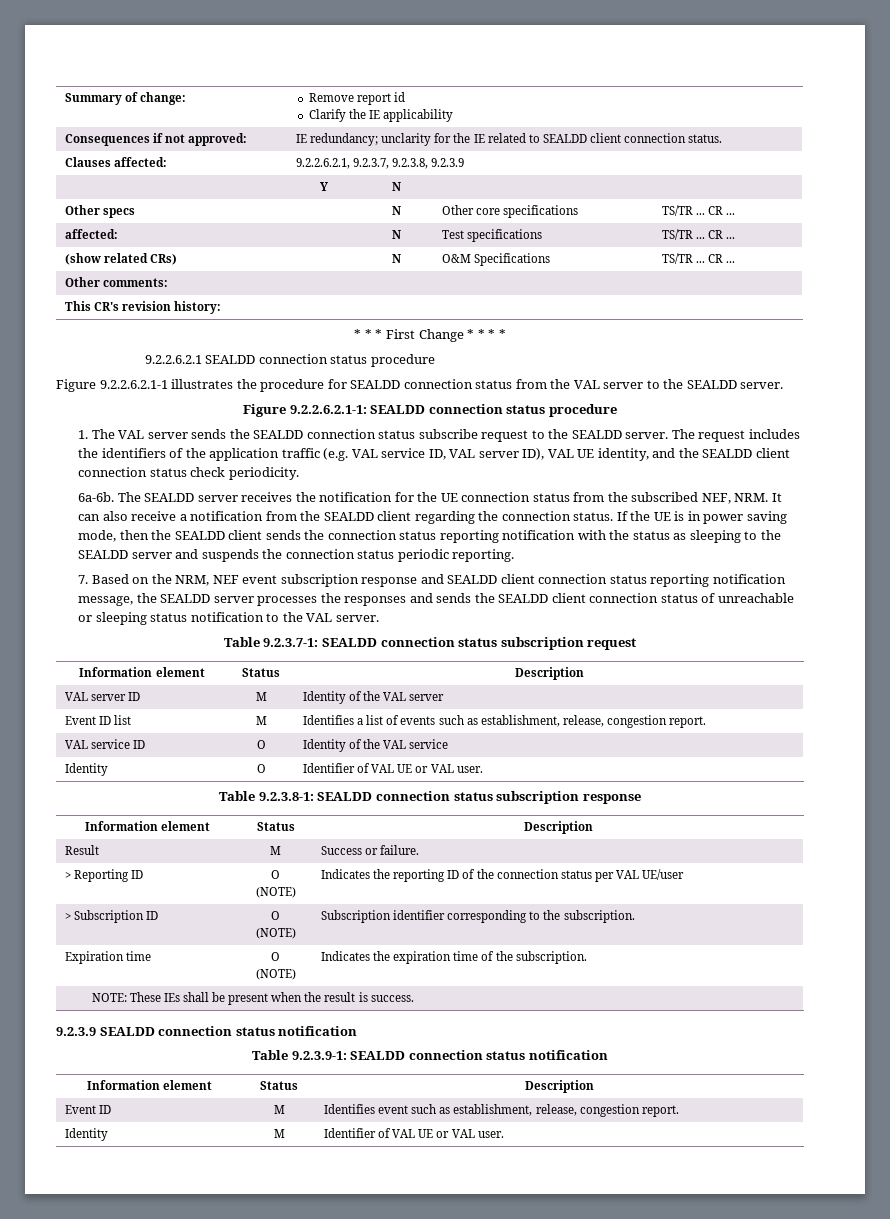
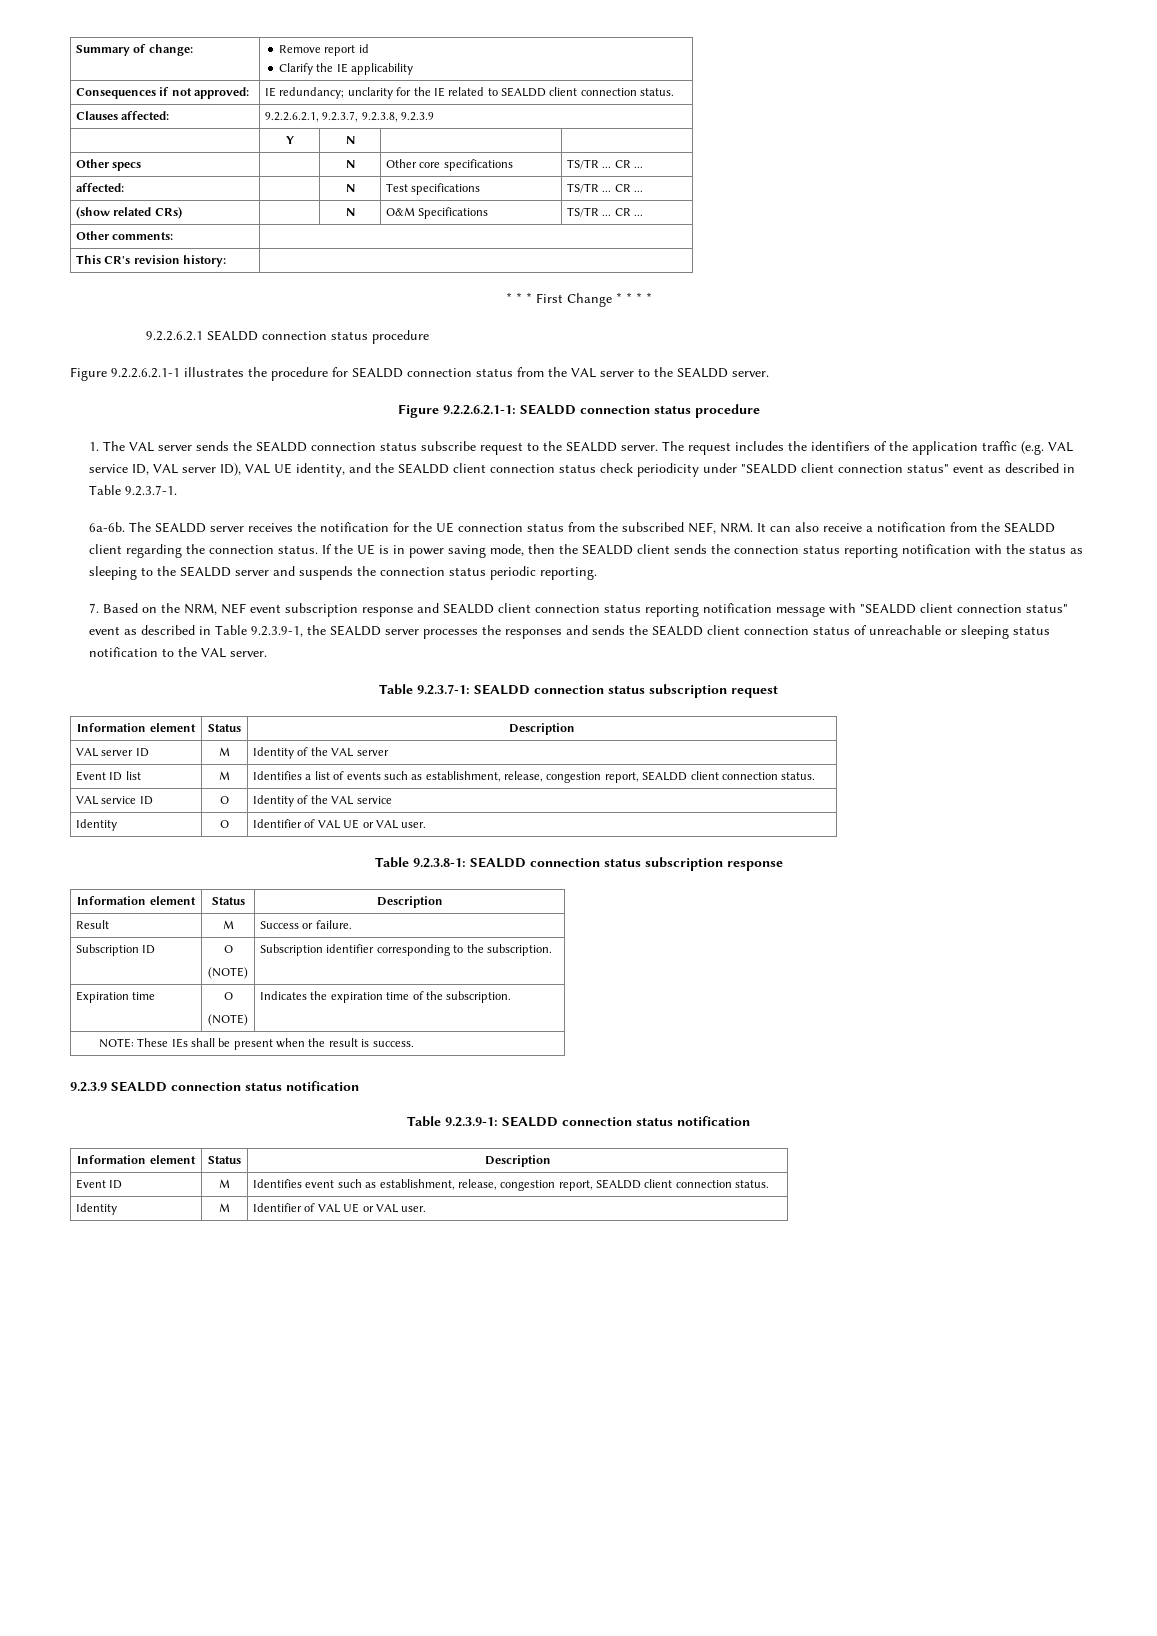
- The request includes the identifiers of the application traffic (e.g. VAL service ID, VAL server ID), VAL UE identity, and the SEALDD client connection status check periodicity.
+ The request includes the identifiers of the application traffic (e.g. VAL service ID, VAL server ID), VAL UE identity, and the SEALDD client connection status check periodicity under "SEALDD client connection status" event as described in Table 9.2.3.7-1.
- 7. Based on the NRM, NEF event subscription response and SEALDD client connection status reporting notification message, the SEALDD server processes the responses and sends the SEALDD client connection status of unreachable or sleeping status notification to the VAL server.
+ 7. Based on the NRM, NEF event subscription response and SEALDD client connection status reporting notification message with "SEALDD client connection status" event as described in Table 9.2.3.9-1, the SEALDD server processes the responses and sends the SEALDD client connection status of unreachable or sleeping status notification to the VAL server.
- Event ID list | M | Identifies a list of events such as establishment, release, congestion report.
+ Event ID list | M | Identifies a list of events such as establishment, release, congestion report, SEALDD client connection status.
- > Reporting ID | O
- (NOTE) | Indicates the reporting ID of the connection status per VAL UE/user
- > Subscription ID | O
+ Subscription ID | O
- Event ID | M | Identifies event such as establishment, release, congestion report.
+ Event ID | M | Identifies event such as establishment, release, congestion report, SEALDD client connection status.

